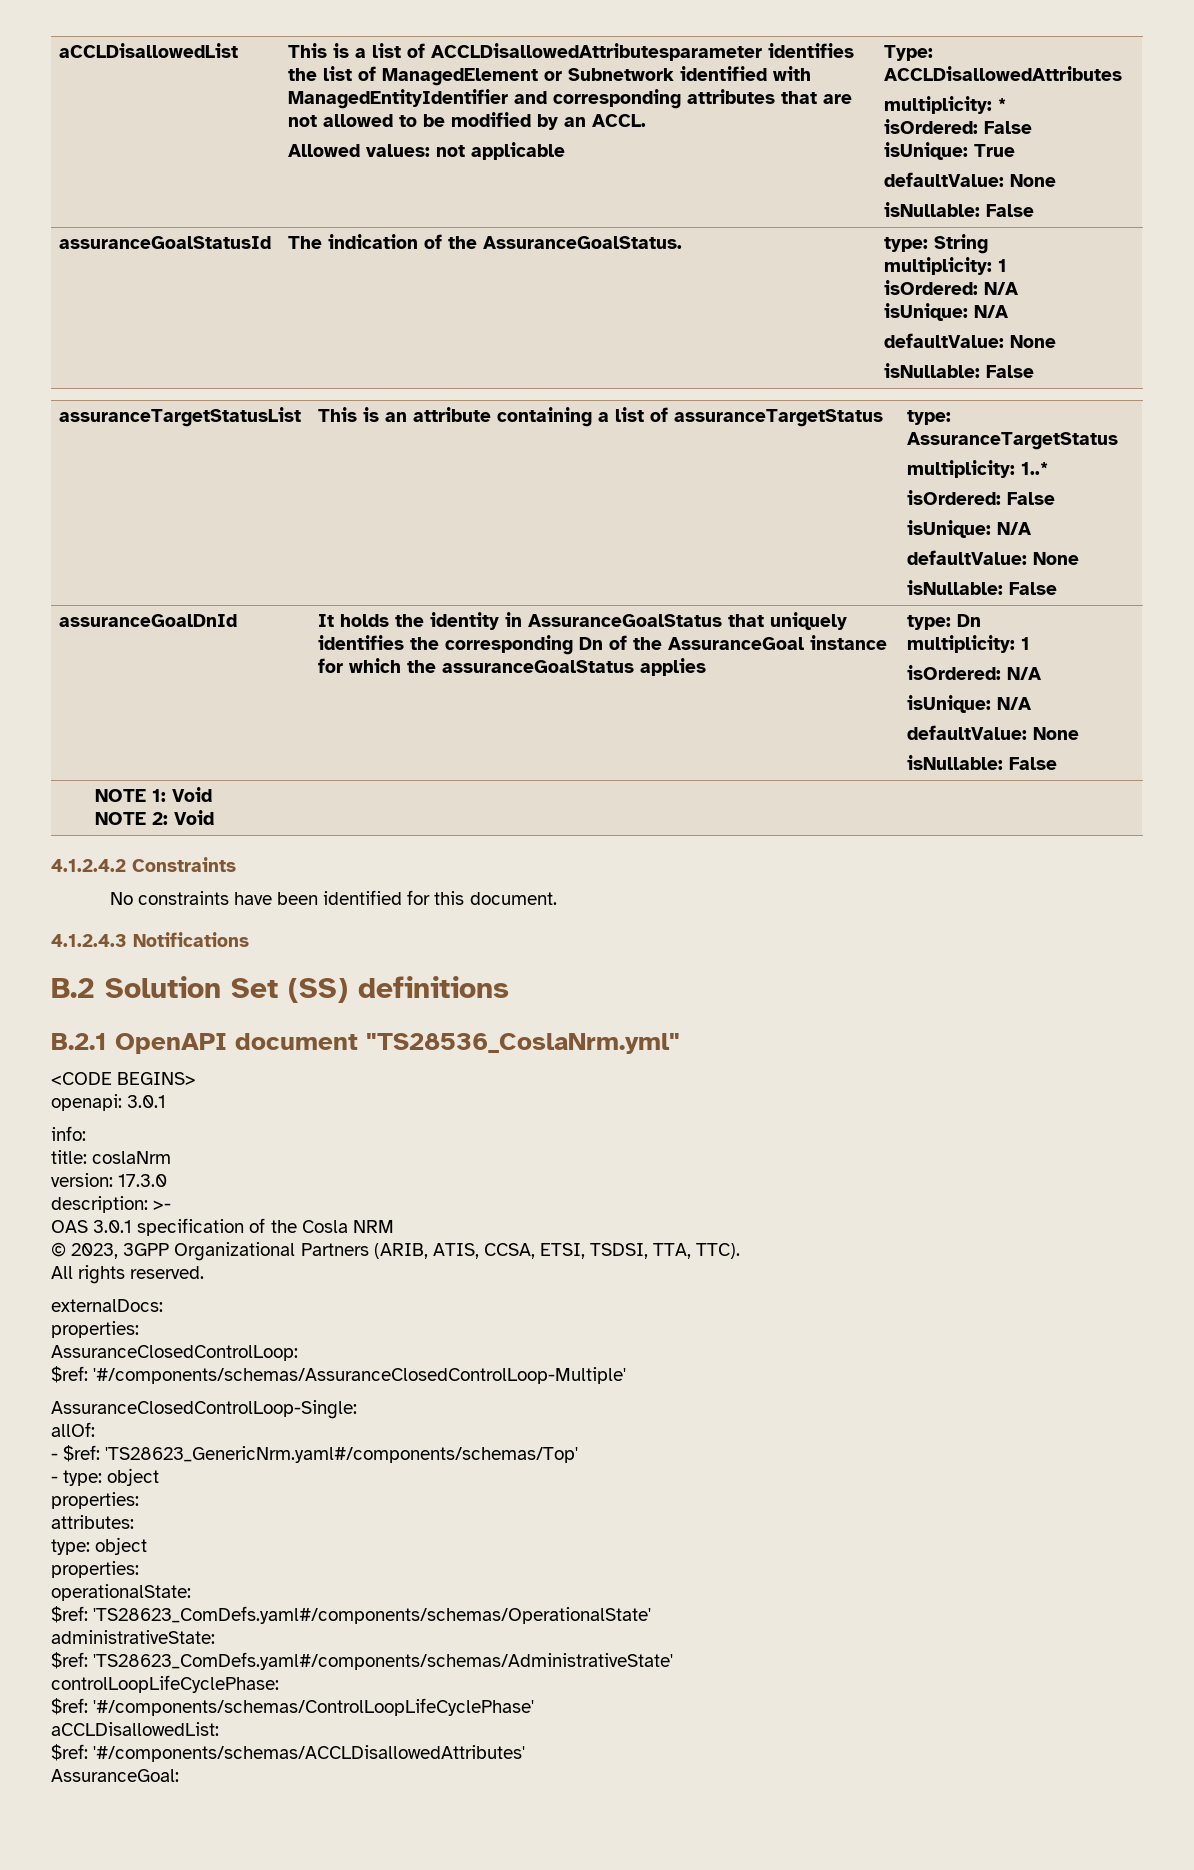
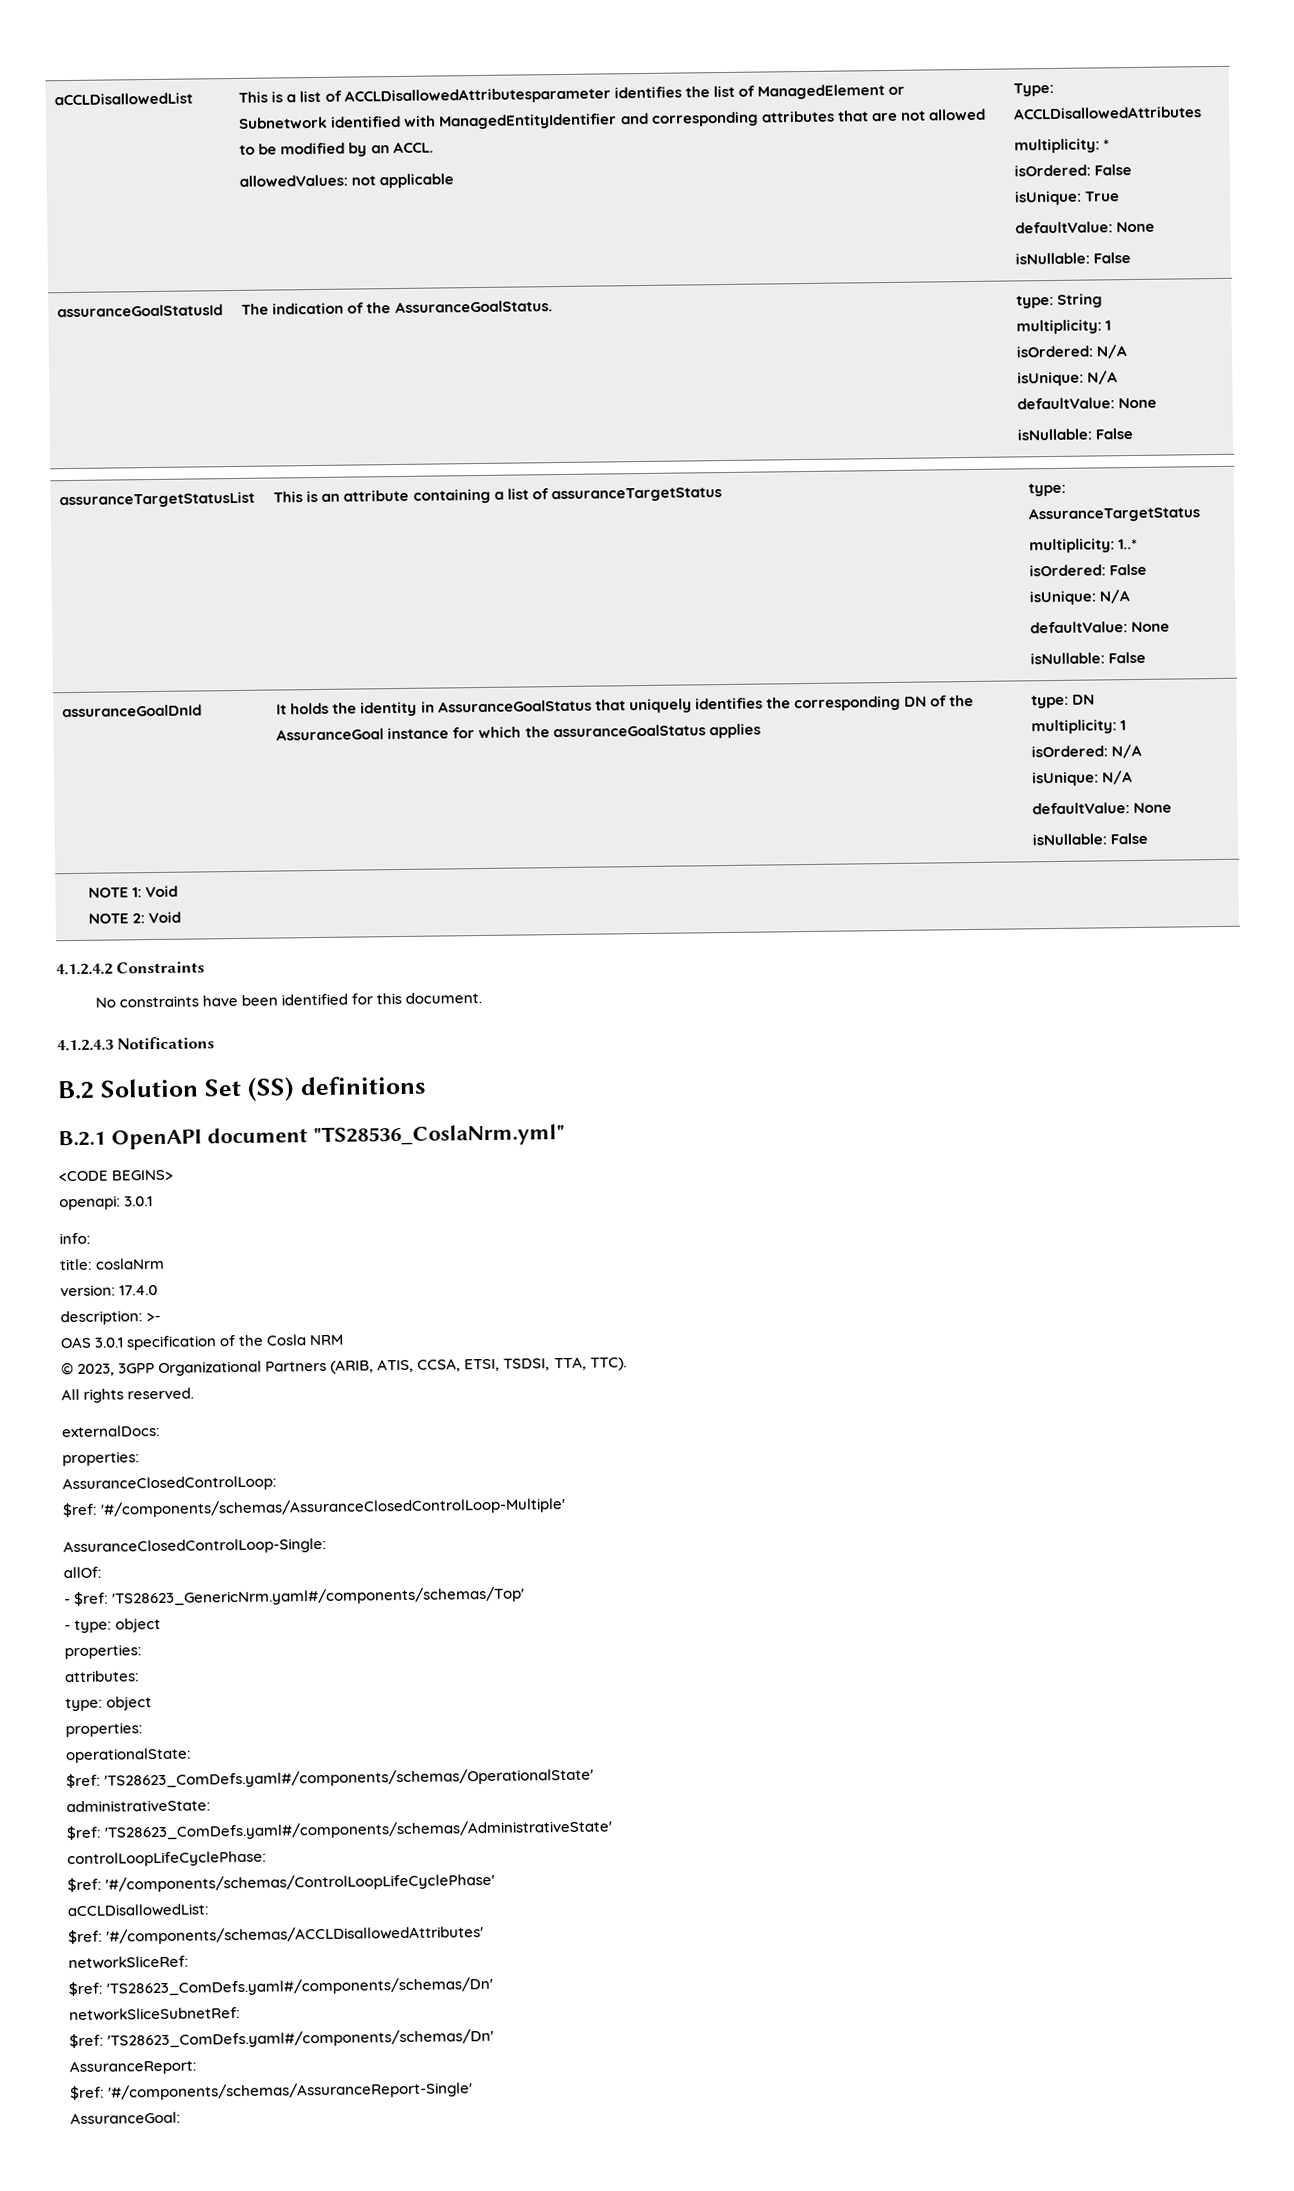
- Allowed values: not applicable
+ allowedValues: not applicable
- assuranceGoalDnId | It holds the identity in AssuranceGoalStatus that uniquely identifies the corresponding Dn of the AssuranceGoal instance for which the assuranceGoalStatus applies | type: Dn
+ assuranceGoalDnId | It holds the identity in AssuranceGoalStatus that uniquely identifies the corresponding DN of the AssuranceGoal instance for which the assuranceGoalStatus applies | type: DN
- version: 17.3.0
+ version: 17.4.0
+ networkSliceRef:
+ $ref: 'TS28623_ComDefs.yaml#/components/schemas/Dn'
+ networkSliceSubnetRef:
+ $ref: 'TS28623_ComDefs.yaml#/components/schemas/Dn'
+ AssuranceReport:
+ $ref: '#/components/schemas/AssuranceReport-Single'

